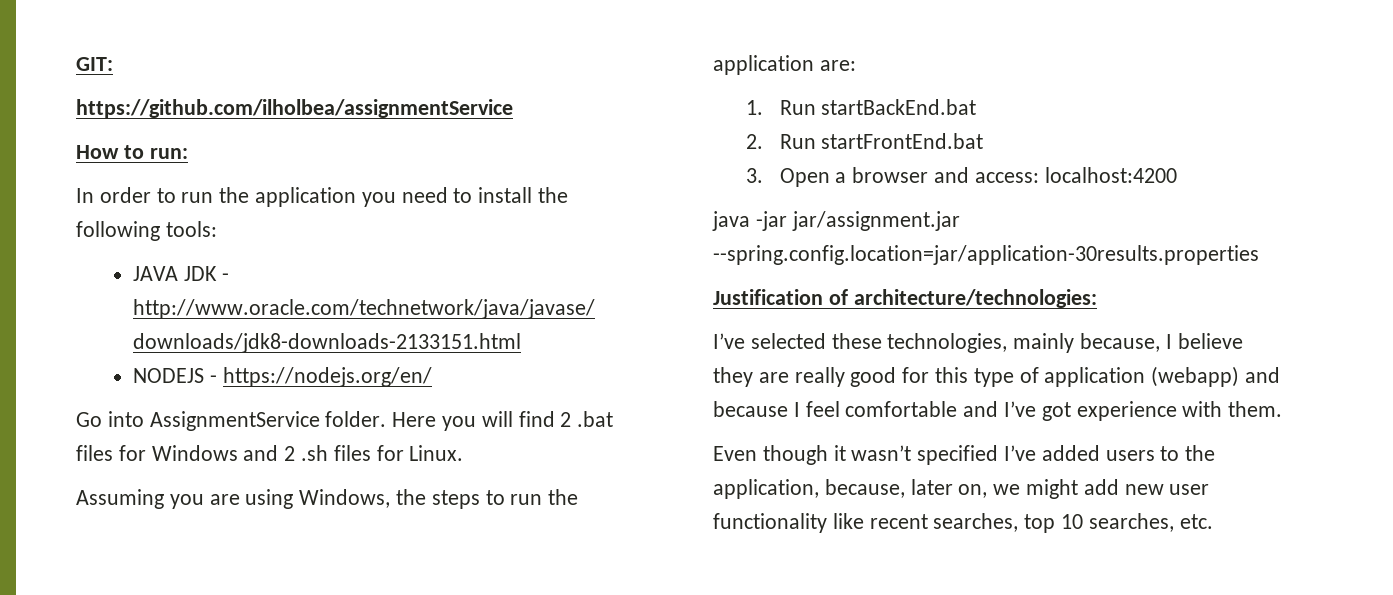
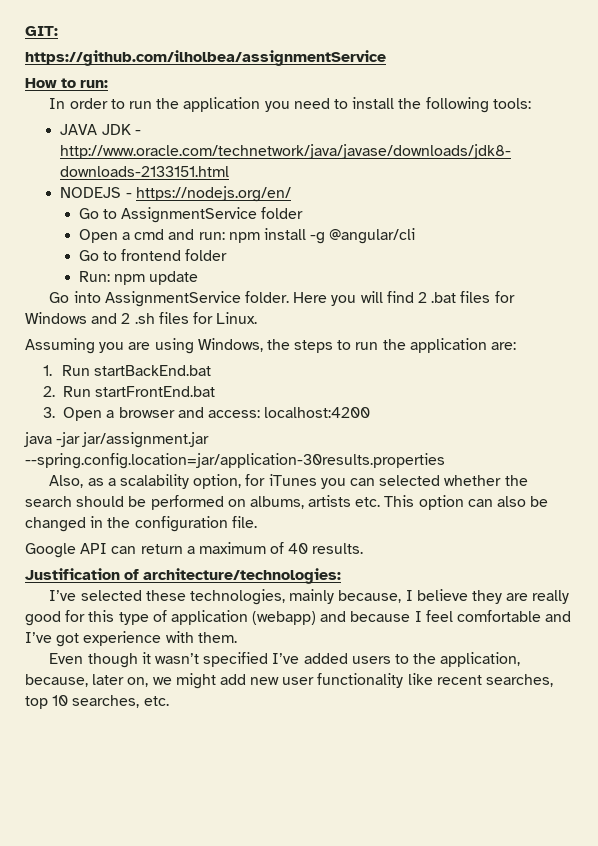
+ Go to AssignmentService folder
+ Open a cmd and run: npm install -g @angular/cli
+ Go to frontend folder
+ Run: npm update
+ Also, as a scalability option, for iTunes you can selected whether the search should be performed on albums, artists etc. This option can also be changed in the configuration file.
+ Google API can return a maximum of 40 results.

